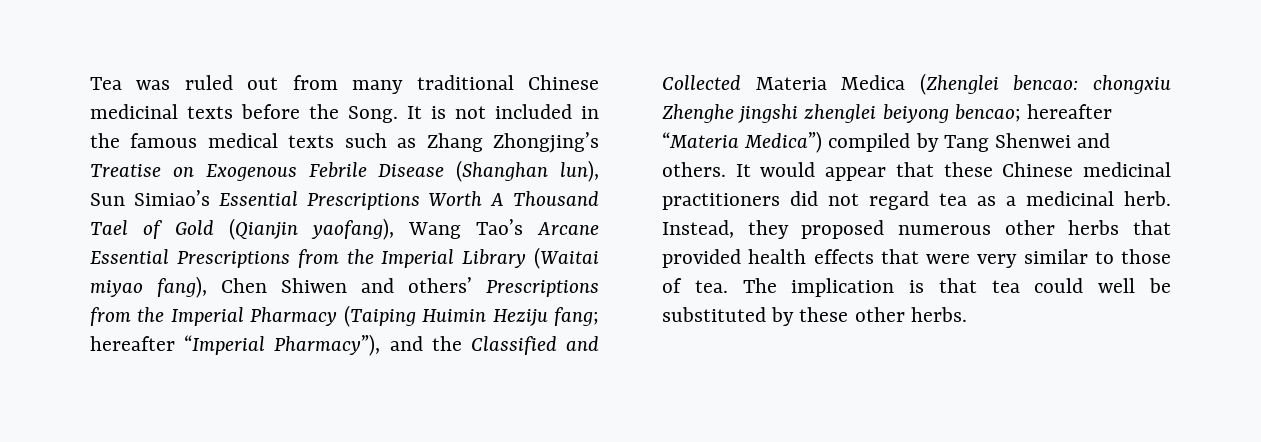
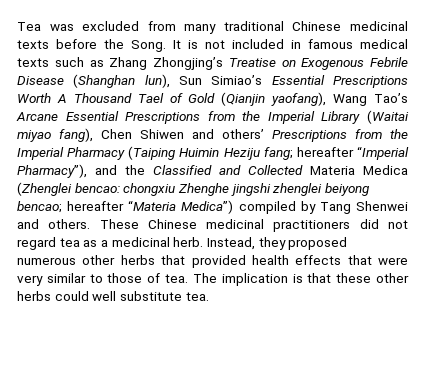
- Tea was ruled out from many traditional Chinese medicinal texts before the Song.
+ Tea was excluded from many traditional Chinese medicinal texts before the Song.
- It is not included in the famous medical texts such as Zhang Zhongjing’s Treatise on Exogenous Febrile Disease (Shanghan lun), Sun Simiao’s Essential Prescriptions Worth A Thousand Tael of Gold (Qianjin yaofang), Wang Tao’s Arcane Essential Prescriptions from the Imperial Library (Waitai miyao fang), Chen Shiwen and others’ Prescriptions from the Imperial Pharmacy (Taiping Huimin Heziju fang;
+ It is not included in famous medical texts such as Zhang Zhongjing’s Treatise on Exogenous Febrile Disease (Shanghan lun), Sun Simiao’s Essential Prescriptions Worth A Thousand Tael of Gold (Qianjin yaofang), Wang Tao’s Arcane Essential Prescriptions from the Imperial Library (Waitai miyao fang), Chen Shiwen and others’ Prescriptions from the Imperial Pharmacy (Taiping Huimin Heziju fang;
- It would appear that these Chinese medicinal practitioners did not regard tea as a medicinal herb.
+ These Chinese medicinal practitioners did not regard tea as a medicinal herb.
- The implication is that tea could well be substituted by these other herbs.
+ The implication is that these other herbs could well substitute tea.

